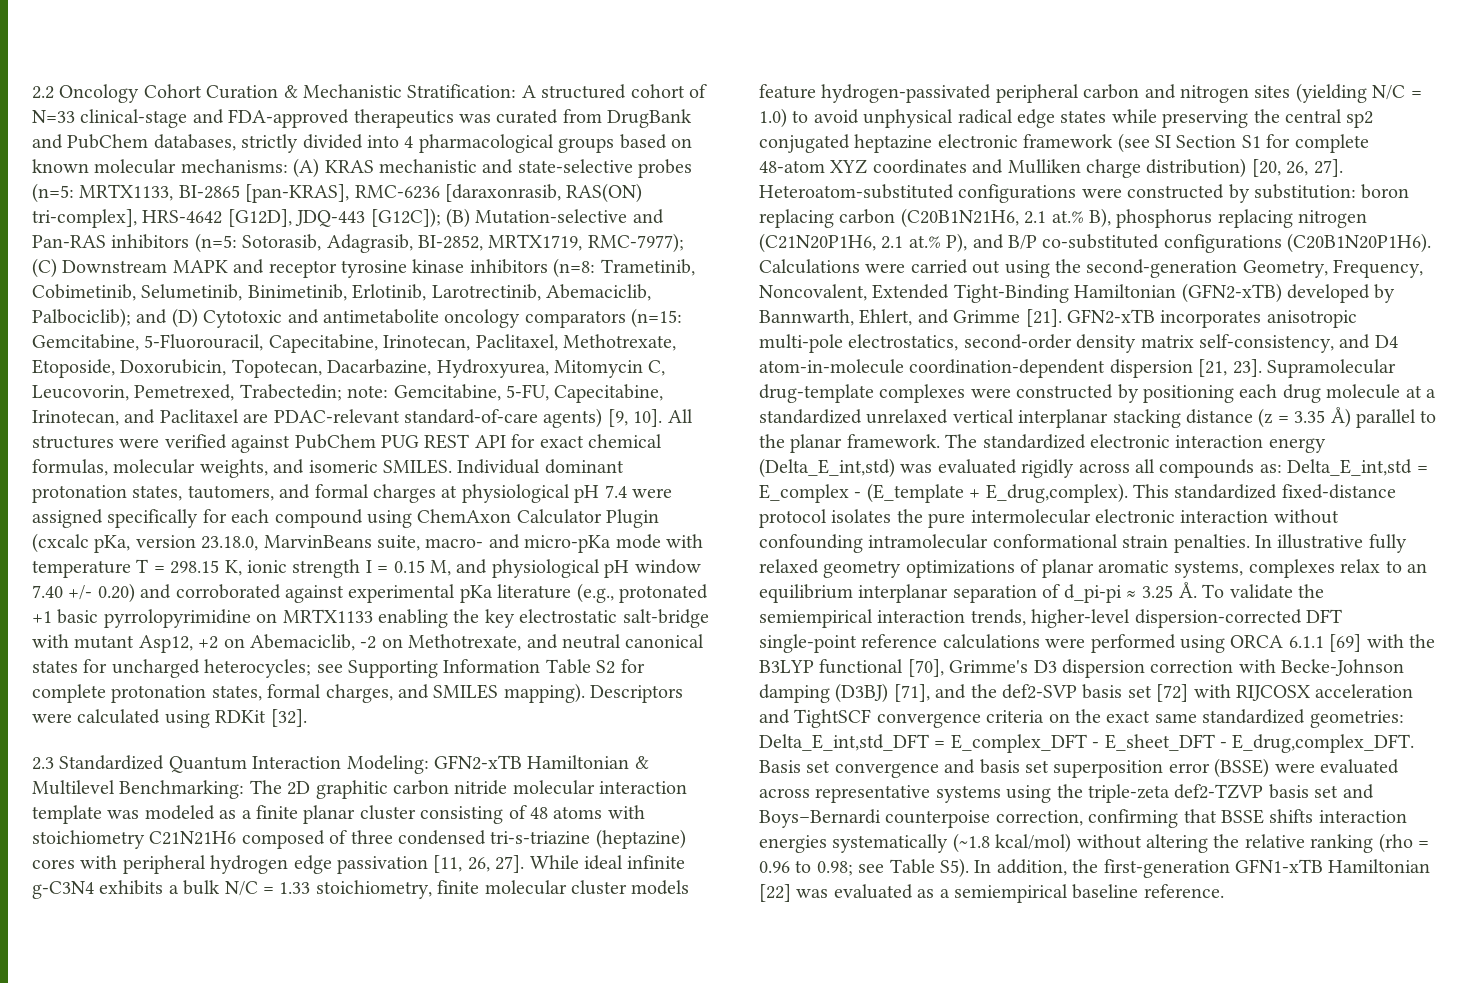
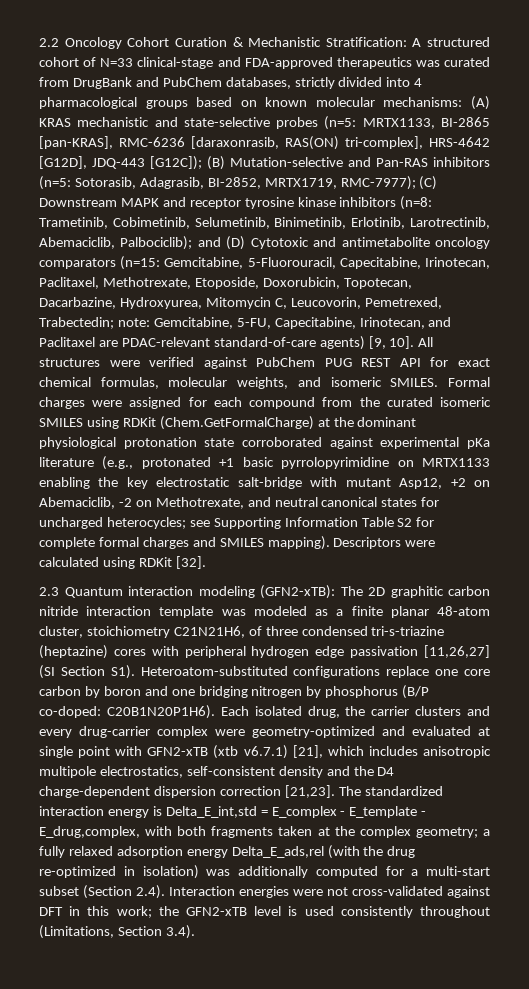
- Individual dominant protonation states, tautomers, and formal charges at physiological pH 7.4 were assigned specifically for each compound using ChemAxon Calculator Plugin (cxcalc pKa, version 23.18.0, MarvinBeans suite, macro- and micro-pKa mode with temperature T = 298.15 K, ionic strength I = 0.15 M, and physiological pH window 7.40 +/- 0.20) and corroborated against experimental pKa literature (e.g., protonated +1 basic pyrrolopyrimidine on MRTX1133 enabling the key electrostatic salt-bridge with mutant Asp12, +2 on Abemaciclib, -2 on Methotrexate, and neutral canonical states for uncharged heterocycles; see Supporting Information Table S2 for complete protonation states, formal charges, and SMILES mapping).
+ Formal charges were assigned for each compound from the curated isomeric SMILES using RDKit (Chem.GetFormalCharge) at the dominant physiological protonation state corroborated against experimental pKa literature (e.g., protonated +1 basic pyrrolopyrimidine on MRTX1133 enabling the key electrostatic salt-bridge with mutant Asp12, +2 on Abemaciclib, -2 on Methotrexate, and neutral canonical states for uncharged heterocycles; see Supporting Information Table S2 for complete formal charges and SMILES mapping).
- 2.3 Standardized Quantum Interaction Modeling: GFN2-xTB Hamiltonian & Multilevel Benchmarking: The 2D graphitic carbon nitride molecular interaction template was modeled as a finite planar cluster consisting of 48 atoms with stoichiometry C21N21H6 composed of three condensed tri-s-triazine (heptazine) cores with peripheral hydrogen edge passivation [11, 26, 27]. While ideal infinite g-C3N4 exhibits a bulk N/C = 1.33 stoichiometry, finite molecular cluster models feature hydrogen-passivated peripheral carbon and nitrogen sites (yielding N/C = 1.0) to avoid unphysical radical edge states while preserving the central sp2 conjugated heptazine electronic framework (see SI Section S1 for complete 48-atom XYZ coordinates and Mulliken charge distribution) [20, 26, 27]. Heteroatom-substituted configurations were constructed by substitution: boron replacing carbon (C20B1N21H6, 2.1 at.% B), phosphorus replacing nitrogen (C21N20P1H6, 2.1 at.% P), and B/P co-substituted configurations (C20B1N20P1H6). Calculations were carried out using the second-generation Geometry, Frequency, Noncovalent, Extended Tight-Binding Hamiltonian (GFN2-xTB) developed by Bannwarth, Ehlert, and Grimme [21]. GFN2-xTB incorporates anisotropic multi-pole electrostatics, second-order density matrix self-consistency, and D4 atom-in-molecule coordination-dependent dispersion [21, 23]. Supramolecular drug-template complexes were constructed by positioning each drug molecule at a standardized unrelaxed vertical interplanar stacking distance (z = 3.35 Å) parallel to the planar framework.
+ 2.3 Quantum interaction modeling (GFN2-xTB): The 2D graphitic carbon nitride interaction template was modeled as a finite planar 48-atom cluster, stoichiometry C21N21H6, of three condensed tri-s-triazine (heptazine) cores with peripheral hydrogen edge passivation [11,26,27] (SI Section S1). Heteroatom-substituted configurations replace one core carbon by boron and one bridging nitrogen by phosphorus (B/P co-doped: C20B1N20P1H6). Each isolated drug, the carrier clusters and every drug-carrier complex were geometry-optimized and evaluated at single point with GFN2-xTB (xtb v6.7.1) [21], which includes anisotropic multipole electrostatics, self-consistent density and the D4 charge-dependent dispersion correction [21,23].
- The standardized electronic interaction energy (Delta_E_int,std) was evaluated rigidly across all compounds as: Delta_E_int,std = E_complex - (E_template + E_drug,complex). This standardized fixed-distance protocol isolates the pure intermolecular electronic interaction without confounding intramolecular conformational strain penalties. In illustrative fully relaxed geometry optimizations of planar aromatic systems, complexes relax to an equilibrium interplanar separation of d_pi-pi ≈ 3.25 Å. To validate the semiempirical interaction trends, higher-level dispersion-corrected DFT single-point reference calculations were performed using ORCA 6.1.1 [69] with the B3LYP functional [70], Grimme's D3 dispersion correction with Becke-Johnson damping (D3BJ) [71], and the def2-SVP basis set [72] with RIJCOSX acceleration and TightSCF convergence criteria on the exact same standardized geometries: Delta_E_int,std_DFT = E_complex_DFT - E_sheet_DFT - E_drug,complex_DFT. Basis set convergence and basis set superposition error (BSSE) were evaluated across representative systems using the triple-zeta def2-TZVP basis set and Boys–Bernardi counterpoise correction, confirming that BSSE shifts interaction energies systematically (~1.8 kcal/mol) without altering the relative ranking (rho = 0.96 to 0.98; see Table S5). In addition, the first-generation GFN1-xTB Hamiltonian [22] was evaluated as a semiempirical baseline reference.
+ The standardized interaction energy is Delta_E_int,std = E_complex - E_template - E_drug,complex, with both fragments taken at the complex geometry; a fully relaxed adsorption energy Delta_E_ads,rel (with the drug re-optimized in isolation) was additionally computed for a multi-start subset (Section 2.4). Interaction energies were not cross-validated against DFT in this work; the GFN2-xTB level is used consistently throughout (Limitations, Section 3.4).

